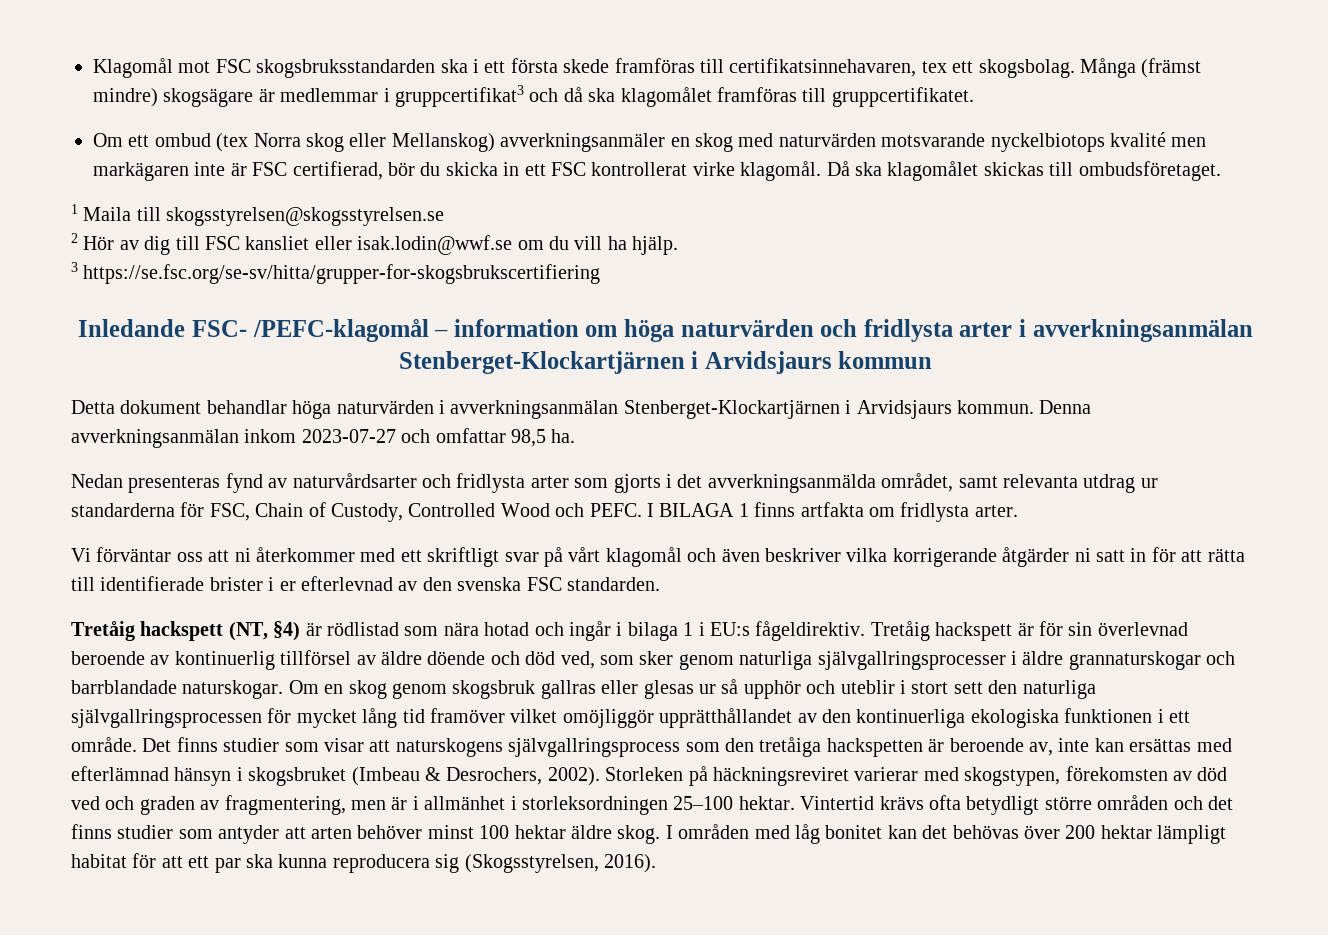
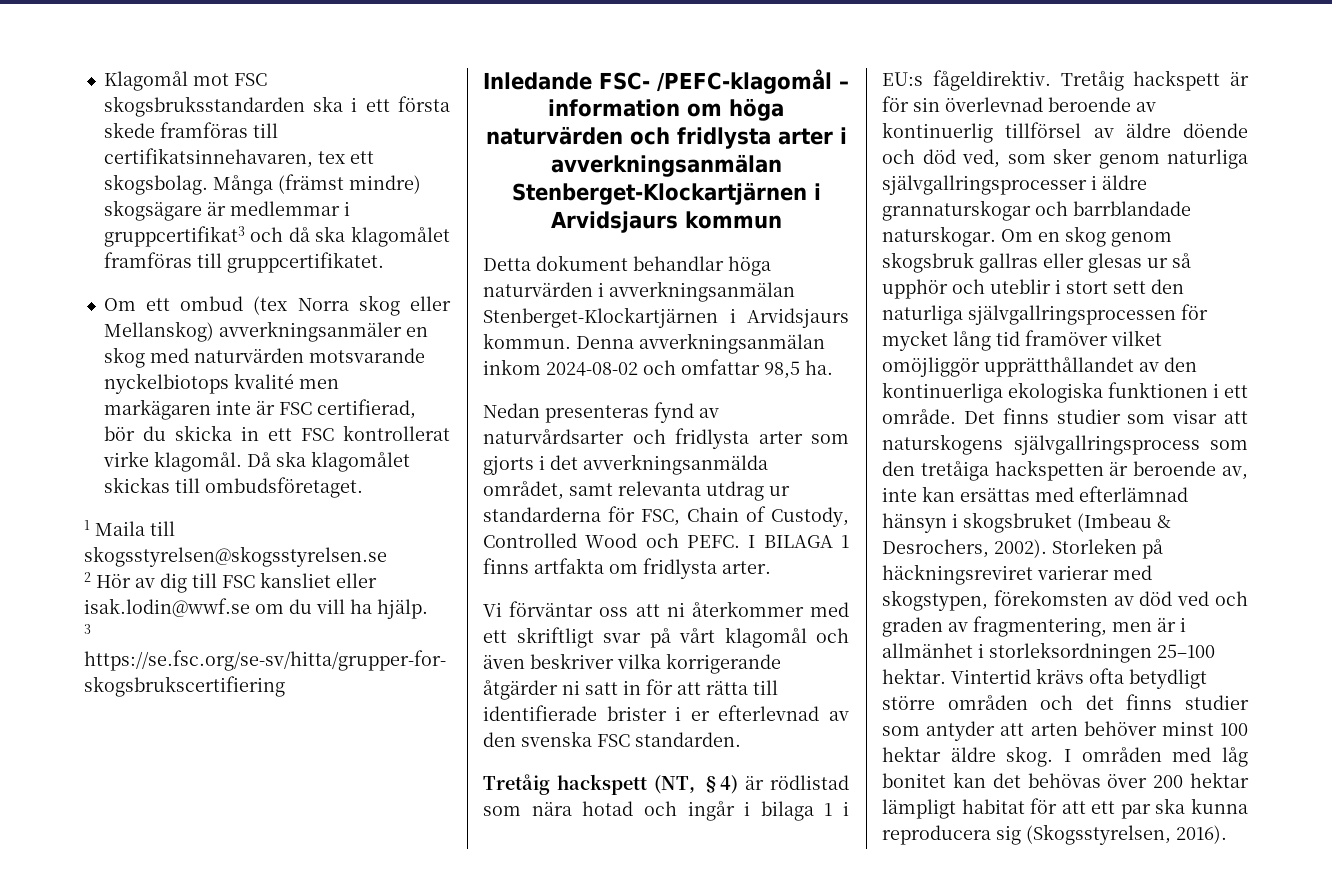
- Denna avverkningsanmälan inkom 2023-07-27 och omfattar 98,5 ha.
+ Denna avverkningsanmälan inkom 2024-08-02 och omfattar 98,5 ha.

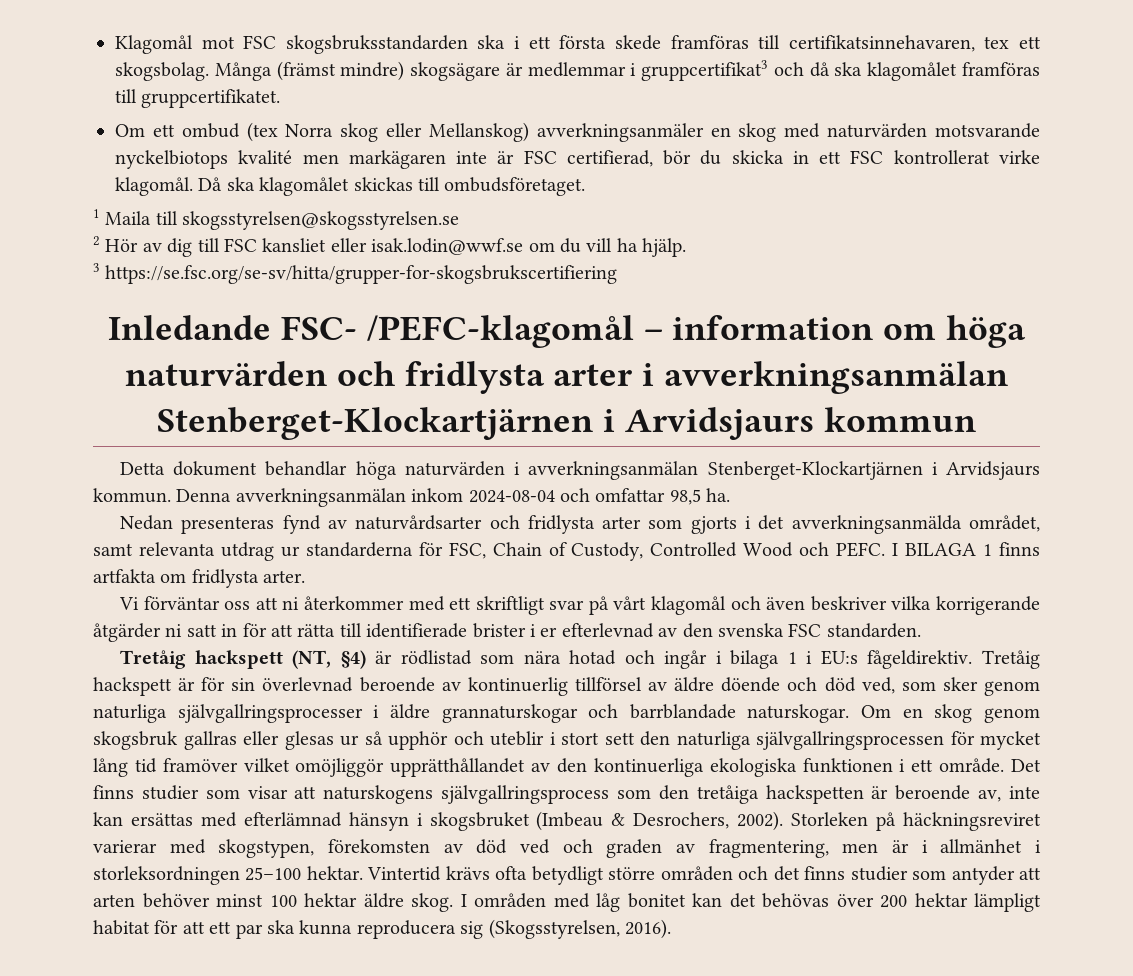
- Denna avverkningsanmälan inkom 2024-08-02 och omfattar 98,5 ha.
+ Denna avverkningsanmälan inkom 2024-08-04 och omfattar 98,5 ha.

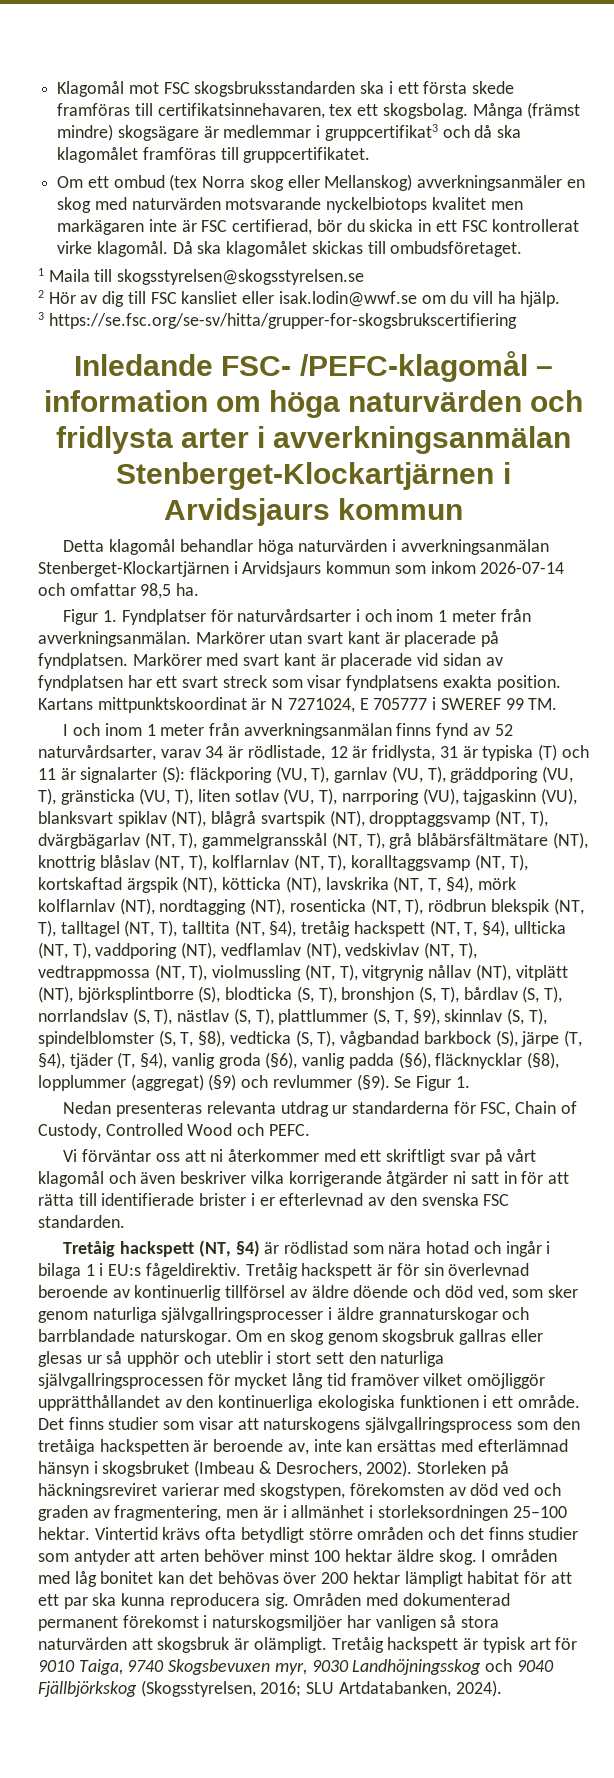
- Om ett ombud (tex Norra skog eller Mellanskog) avverkningsanmäler en skog med naturvärden motsvarande nyckelbiotops kvalité men markägaren inte är FSC certifierad, bör du skicka in ett FSC kontrollerat virke klagomål.
+ Om ett ombud (tex Norra skog eller Mellanskog) avverkningsanmäler en skog med naturvärden motsvarande nyckelbiotops kvalitet men markägaren inte är FSC certifierad, bör du skicka in ett FSC kontrollerat virke klagomål.
- Detta dokument behandlar höga naturvärden i avverkningsanmälan Stenberget-Klockartjärnen i Arvidsjaurs kommun. Denna avverkningsanmälan inkom 2024-08-04 och omfattar 98,5 ha.
+ Detta klagomål behandlar höga naturvärden i avverkningsanmälan Stenberget-Klockartjärnen i Arvidsjaurs kommun som inkom 2026-07-14 och omfattar 98,5 ha.
- Nedan presenteras fynd av naturvårdsarter och fridlysta arter som gjorts i det avverkningsanmälda området, samt relevanta utdrag ur standarderna för FSC, Chain of Custody, Controlled Wood och PEFC. I BILAGA 1 finns artfakta om fridlysta arter.
+ Figur 1. Fyndplatser för naturvårdsarter i och inom 1 meter från avverkningsanmälan. Markörer utan svart kant är placerade på fyndplatsen. Markörer med svart kant är placerade vid sidan av fyndplatsen har ett svart streck som visar fyndplatsens exakta position. Kartans mittpunktskoordinat är N 7271024, E 705777 i SWEREF 99 TM.
+ I och inom 1 meter från avverkningsanmälan finns fynd av 52 naturvårdsarter, varav 34 är rödlistade, 12 är fridlysta, 31 är typiska (T) och 11 är signalarter (S): fläckporing (VU, T), garnlav (VU, T), gräddporing (VU, T), gränsticka (VU, T), liten sotlav (VU, T), narrporing (VU), tajgaskinn (VU), blanksvart spiklav (NT), blågrå svartspik (NT), dropptaggsvamp (NT, T), dvärgbägarlav (NT, T), gammelgransskål (NT, T), grå blåbärsfältmätare (NT), knottrig blåslav (NT, T), kolflarnlav (NT, T), koralltaggsvamp (NT, T), kortskaftad ärgspik (NT), kötticka (NT), lavskrika (NT, T, §4), mörk kolflarnlav (NT), nordtagging (NT), rosenticka (NT, T), rödbrun blekspik (NT, T), talltagel (NT, T), talltita (NT, §4), tretåig hackspett (NT, T, §4), ullticka (NT, T), vaddporing (NT), vedflamlav (NT), vedskivlav (NT, T), vedtrappmossa (NT, T), violmussling (NT, T), vitgrynig nållav (NT), vitplätt (NT), björksplintborre (S), blodticka (S, T), bronshjon (S, T), bårdlav (S, T), norrlandslav (S, T), nästlav (S, T), plattlummer (S, T, §9), skinnlav (S, T), spindelblomster (S, T, §8), vedticka (S, T), vågbandad barkbock (S), järpe (T, §4), tjäder (T, §4), vanlig groda (§6), vanlig padda (§6), fläcknycklar (§8), lopplummer (aggregat) (§9) och revlummer (§9). Se Figur 1.
+ Nedan presenteras relevanta utdrag ur standarderna för FSC, Chain of Custody, Controlled Wood och PEFC.
- I områden med låg bonitet kan det behövas över 200 hektar lämpligt habitat för att ett par ska kunna reproducera sig (Skogsstyrelsen, 2016).
+ I områden med låg bonitet kan det behövas över 200 hektar lämpligt habitat för att ett par ska kunna reproducera sig. Områden med dokumenterad permanent förekomst i naturskogsmiljöer har vanligen så stora naturvärden att skogsbruk är olämpligt. Tretåig hackspett är typisk art för 9010 Taiga, 9740 Skogsbevuxen myr, 9030 Landhöjningsskog och 9040 Fjällbjörkskog (Skogsstyrelsen, 2016; SLU Artdatabanken, 2024).

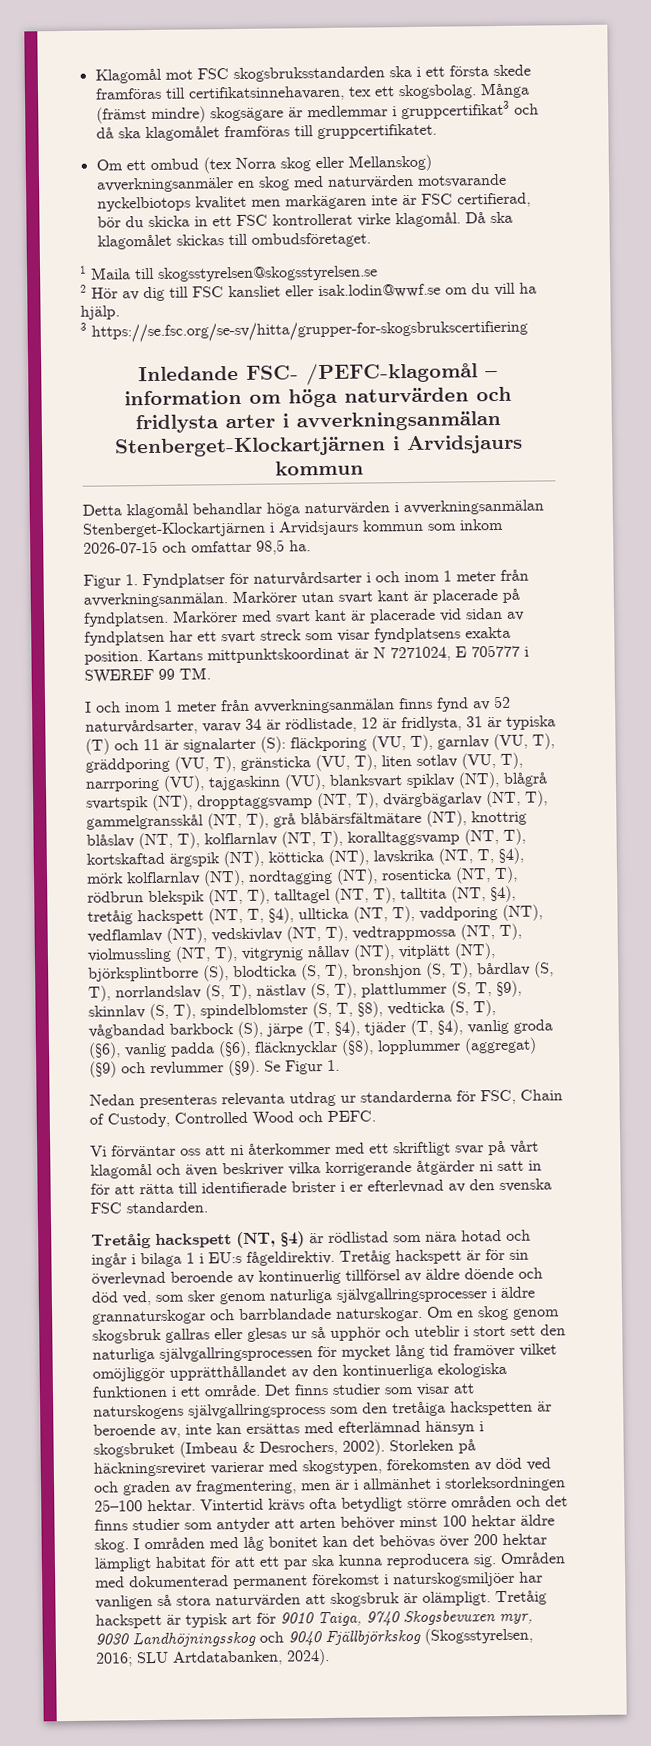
- Detta klagomål behandlar höga naturvärden i avverkningsanmälan Stenberget-Klockartjärnen i Arvidsjaurs kommun som inkom 2026-07-14 och omfattar 98,5 ha.
+ Detta klagomål behandlar höga naturvärden i avverkningsanmälan Stenberget-Klockartjärnen i Arvidsjaurs kommun som inkom 2026-07-15 och omfattar 98,5 ha.

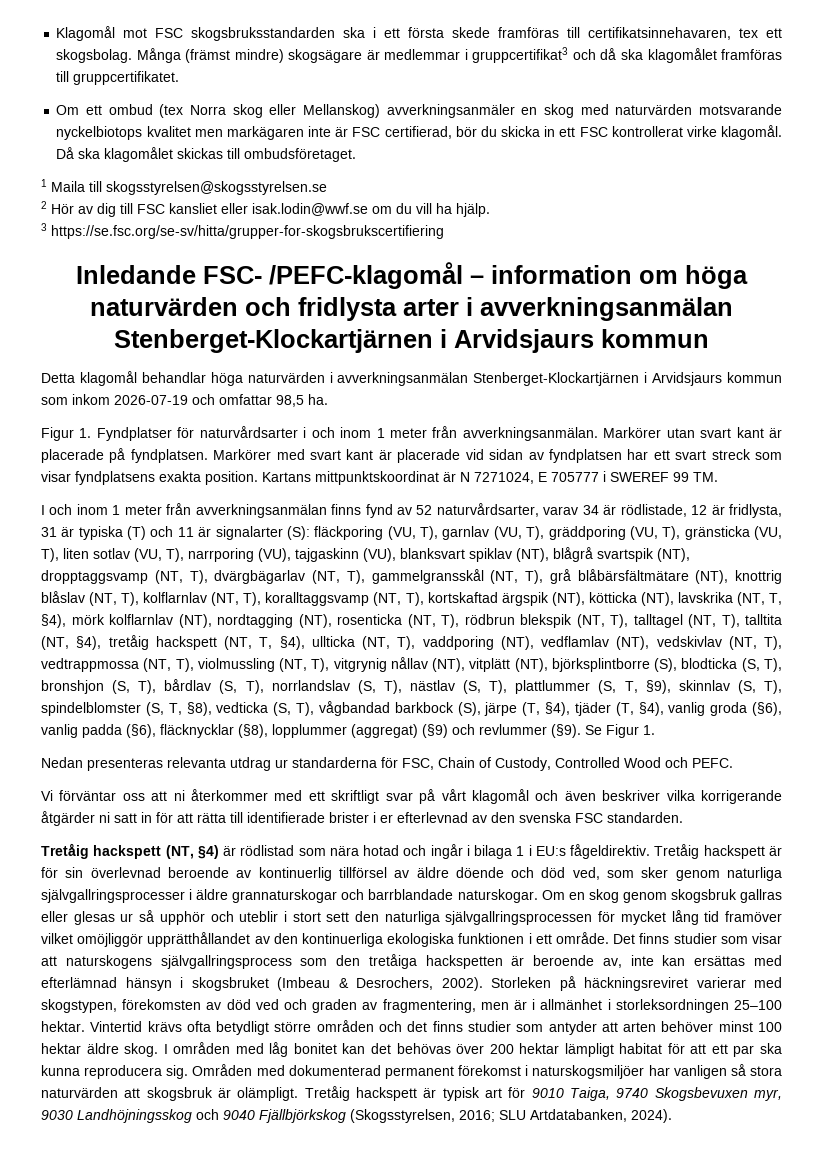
- Detta klagomål behandlar höga naturvärden i avverkningsanmälan Stenberget-Klockartjärnen i Arvidsjaurs kommun som inkom 2026-07-15 och omfattar 98,5 ha.
+ Detta klagomål behandlar höga naturvärden i avverkningsanmälan Stenberget-Klockartjärnen i Arvidsjaurs kommun som inkom 2026-07-19 och omfattar 98,5 ha.

